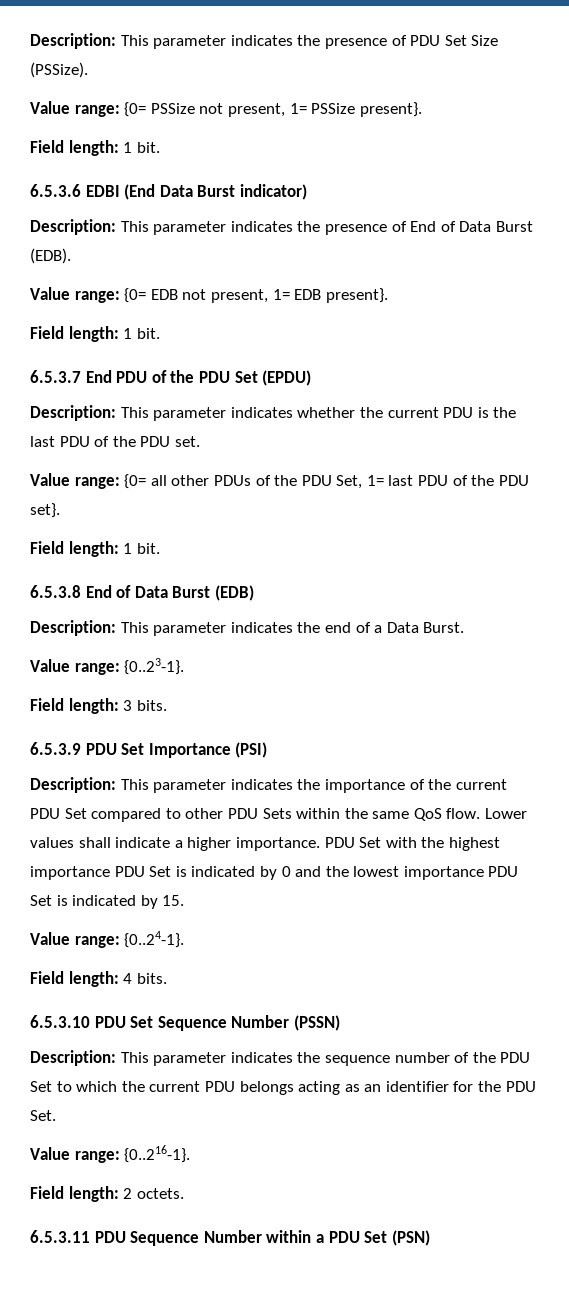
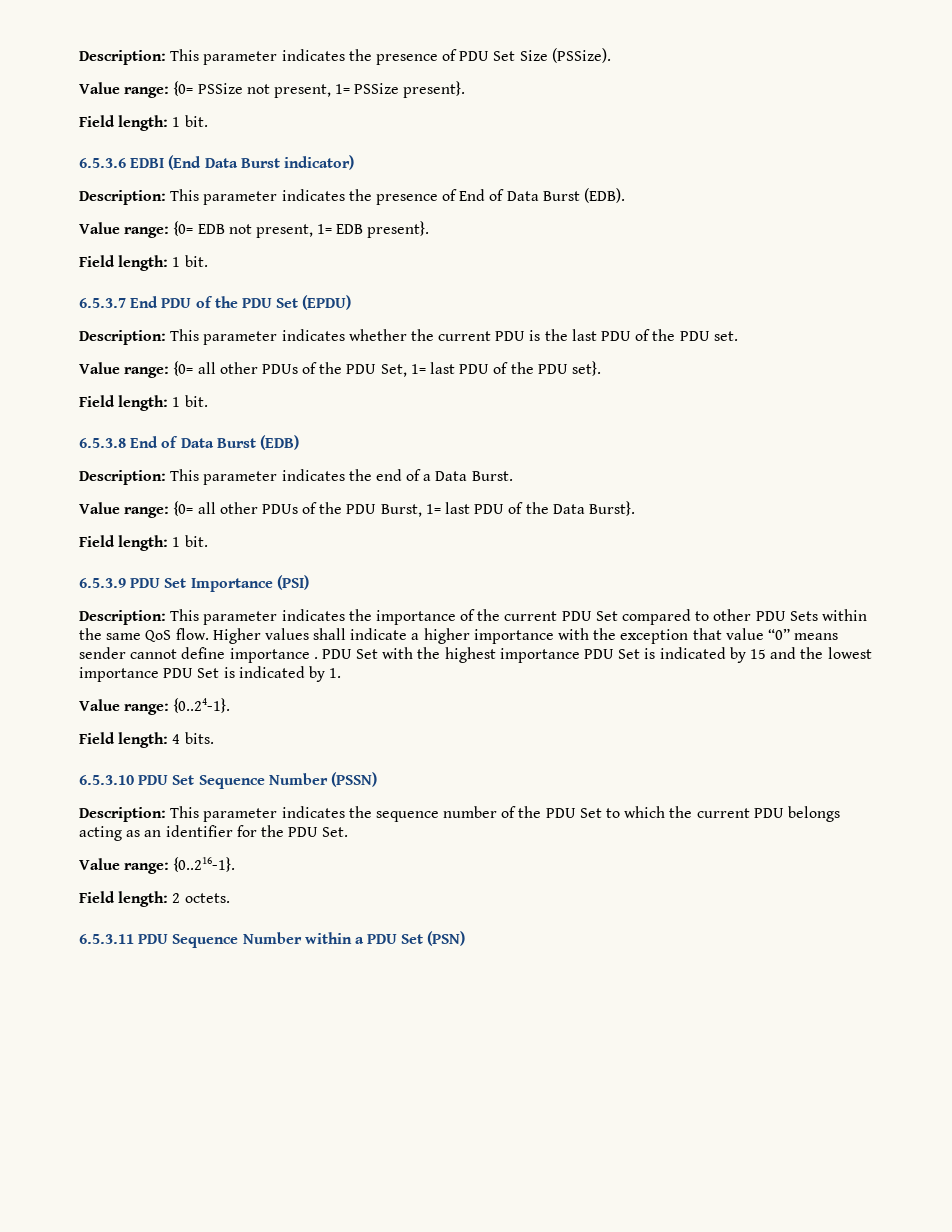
- Value range: {0..23-1}.
- Field length: 3 bits.
+ Value range: {0= all other PDUs of the PDU Burst, 1= last PDU of the Data Burst}.
+ Field length: 1 bit.
- Lower values shall indicate a higher importance.
+ Higher values shall indicate a higher importance with the exception that value “0” means sender cannot define importance .
- PDU Set with the highest importance PDU Set is indicated by 0 and the lowest importance PDU Set is indicated by 15.
+ PDU Set with the highest importance PDU Set is indicated by 15 and the lowest importance PDU Set is indicated by 1.

